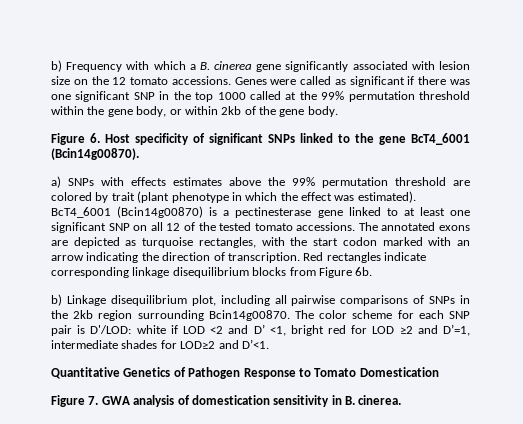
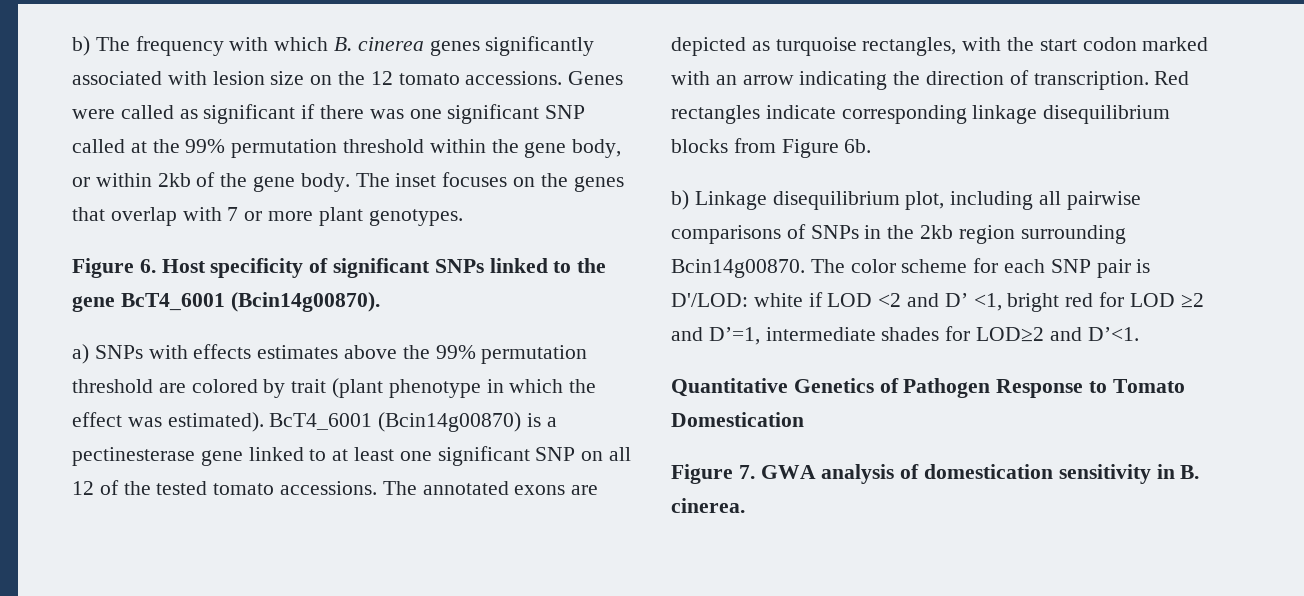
- b) Frequency with which a B. cinerea gene significantly associated with lesion size on the 12 tomato accessions.
+ b) The frequency with which B. cinerea genes significantly associated with lesion size on the 12 tomato accessions.
- Genes were called as significant if there was one significant SNP in the top 1000 called at the 99% permutation threshold within the gene body, or within 2kb of the gene body.
+ Genes were called as significant if there was one significant SNP called at the 99% permutation threshold within the gene body, or within 2kb of the gene body. The inset focuses on the genes that overlap with 7 or more plant genotypes.

